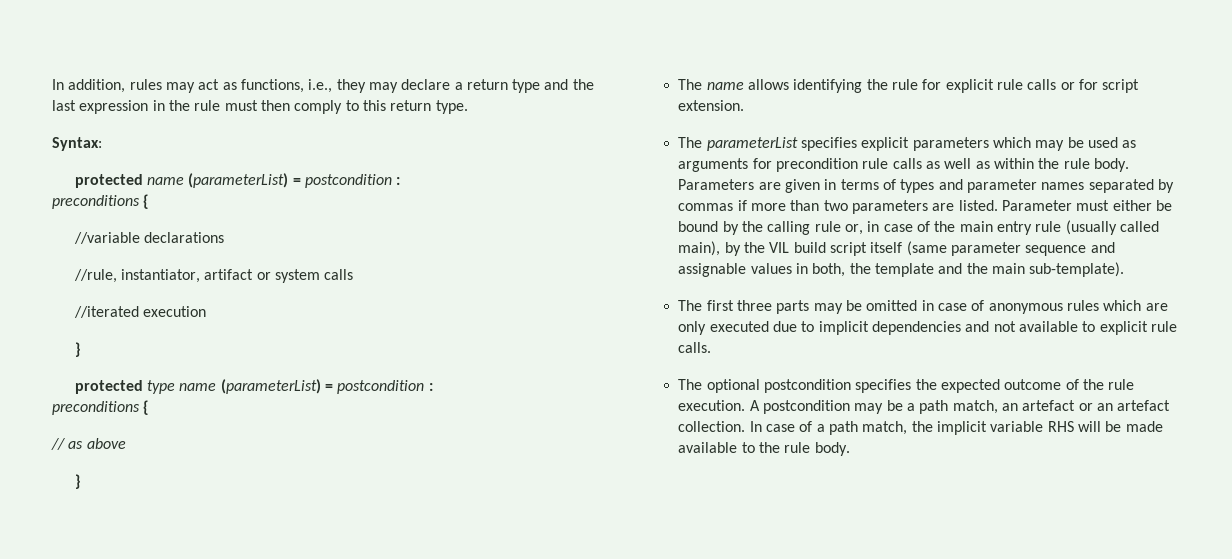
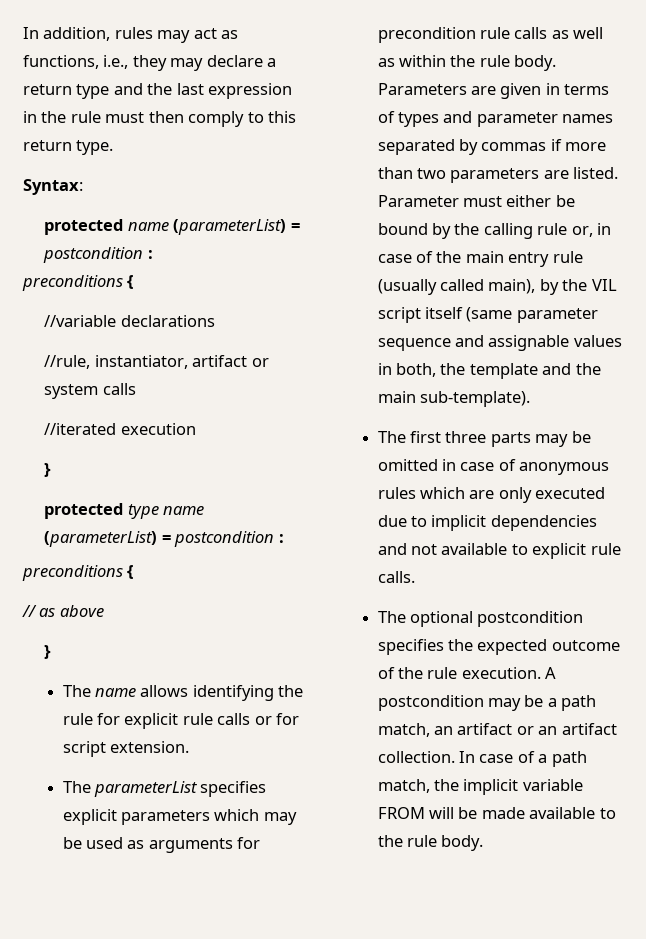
- Parameter must either be bound by the calling rule or, in case of the main entry rule (usually called main), by the VIL build script itself (same parameter sequence and assignable values in both, the template and the main sub-template).
+ Parameter must either be bound by the calling rule or, in case of the main entry rule (usually called main), by the VIL script itself (same parameter sequence and assignable values in both, the template and the main sub-template).
- A postcondition may be a path match, an artefact or an artefact collection.
+ A postcondition may be a path match, an artifact or an artifact collection.
- In case of a path match, the implicit variable RHS will be made available to the rule body.
+ In case of a path match, the implicit variable FROM will be made available to the rule body.

